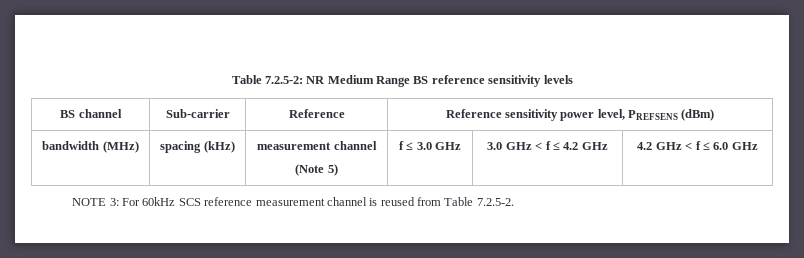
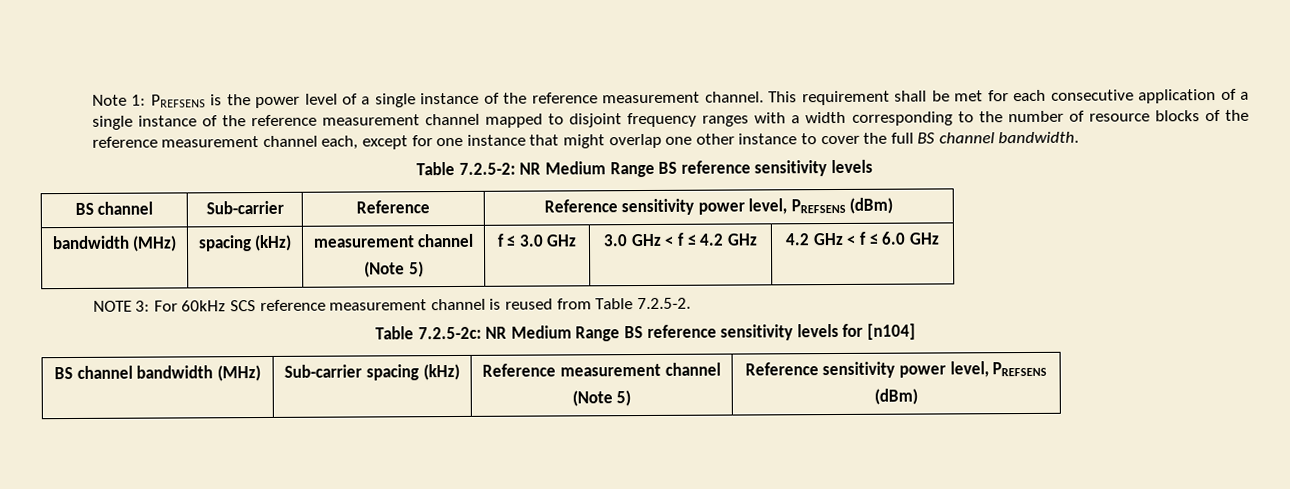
+ Note 1: PREFSENS is the power level of a single instance of the reference measurement channel. This requirement shall be met for each consecutive application of a single instance of the reference measurement channel mapped to disjoint frequency ranges with a width corresponding to the number of resource blocks of the reference measurement channel each, except for one instance that might overlap one other instance to cover the full BS channel bandwidth.
+ Table 7.2.5-2c: NR Medium Range BS reference sensitivity levels for [n104]
+ BS channel bandwidth (MHz) | Sub-carrier spacing (kHz) | Reference measurement channel
+ (Note 5) | Reference sensitivity power level, PREFSENS
+ (dBm)

